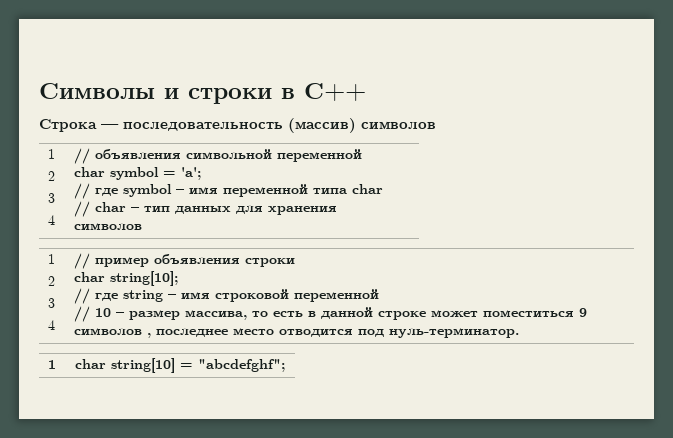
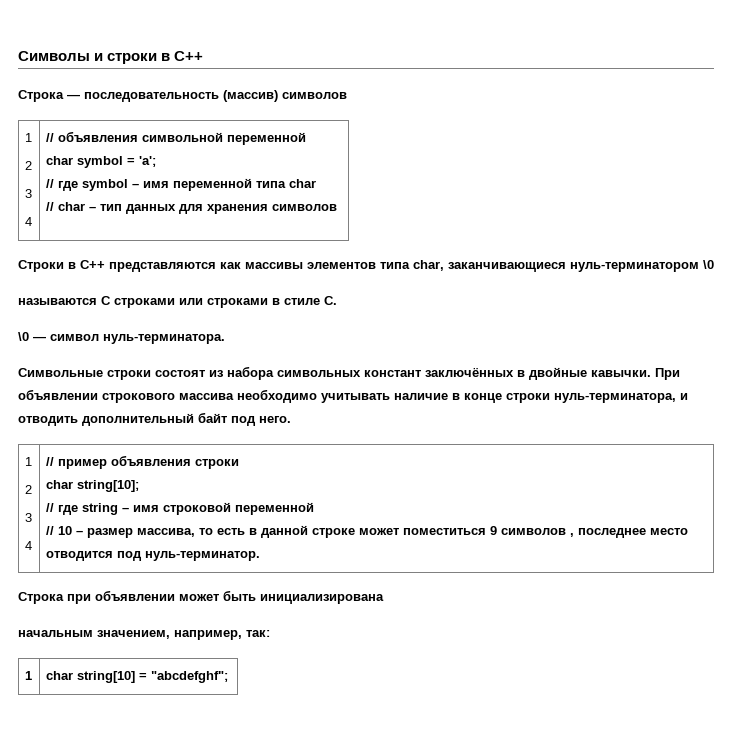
+ Строки в С++ представляются как массивы элементов типа char, заканчивающиеся нуль-терминатором \0
+ называются С строками или строками в стиле С.
+ \0 — символ нуль-терминатора.
+ Символьные строки состоят из набора символьных констант заключённых в двойные кавычки. При объявлении строкового массива необходимо учитывать наличие в конце строки нуль-терминатора, и отводить дополнительный байт под него.
+ Строка при объявлении может быть инициализирована
+ начальным значением, например, так:

